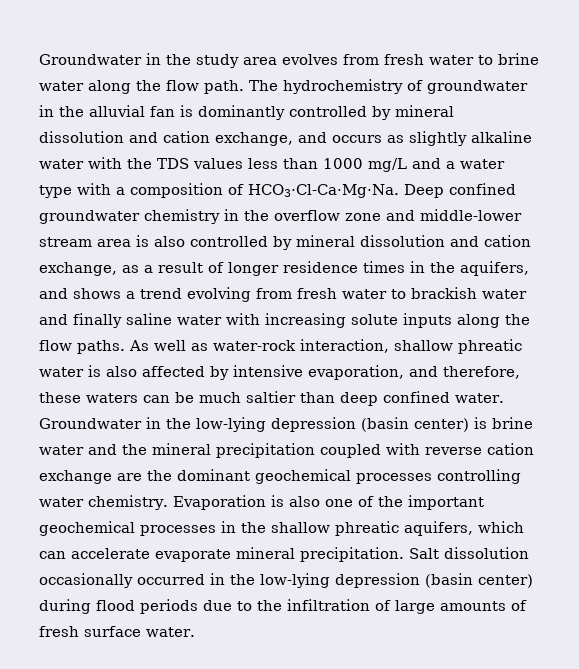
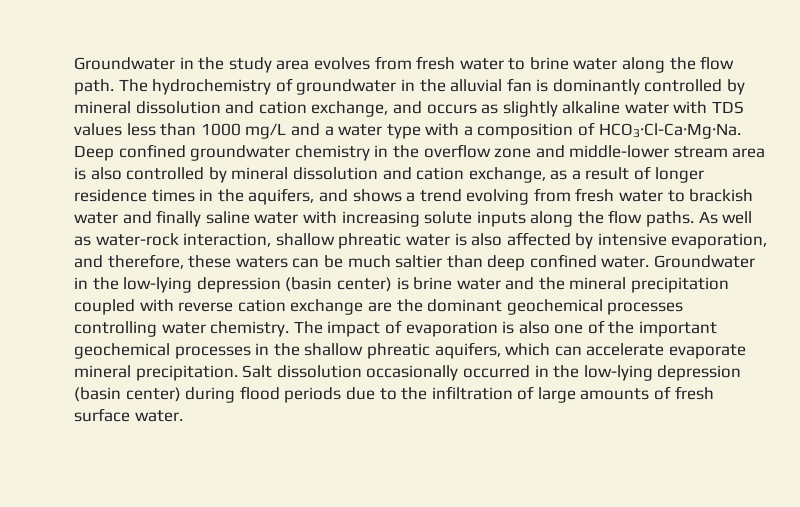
- The hydrochemistry of groundwater in the alluvial fan is dominantly controlled by mineral dissolution and cation exchange, and occurs as slightly alkaline water with the TDS values less than 1000 mg/L and a water type with a composition of HCO3·Cl-Ca·Mg·Na.
+ The hydrochemistry of groundwater in the alluvial fan is dominantly controlled by mineral dissolution and cation exchange, and occurs as slightly alkaline water with TDS values less than 1000 mg/L and a water type with a composition of HCO3·Cl-Ca·Mg·Na.
- Evaporation is also one of the important geochemical processes in the shallow phreatic aquifers, which can accelerate evaporate mineral precipitation.
+ The impact of evaporation is also one of the important geochemical processes in the shallow phreatic aquifers, which can accelerate evaporate mineral precipitation.

